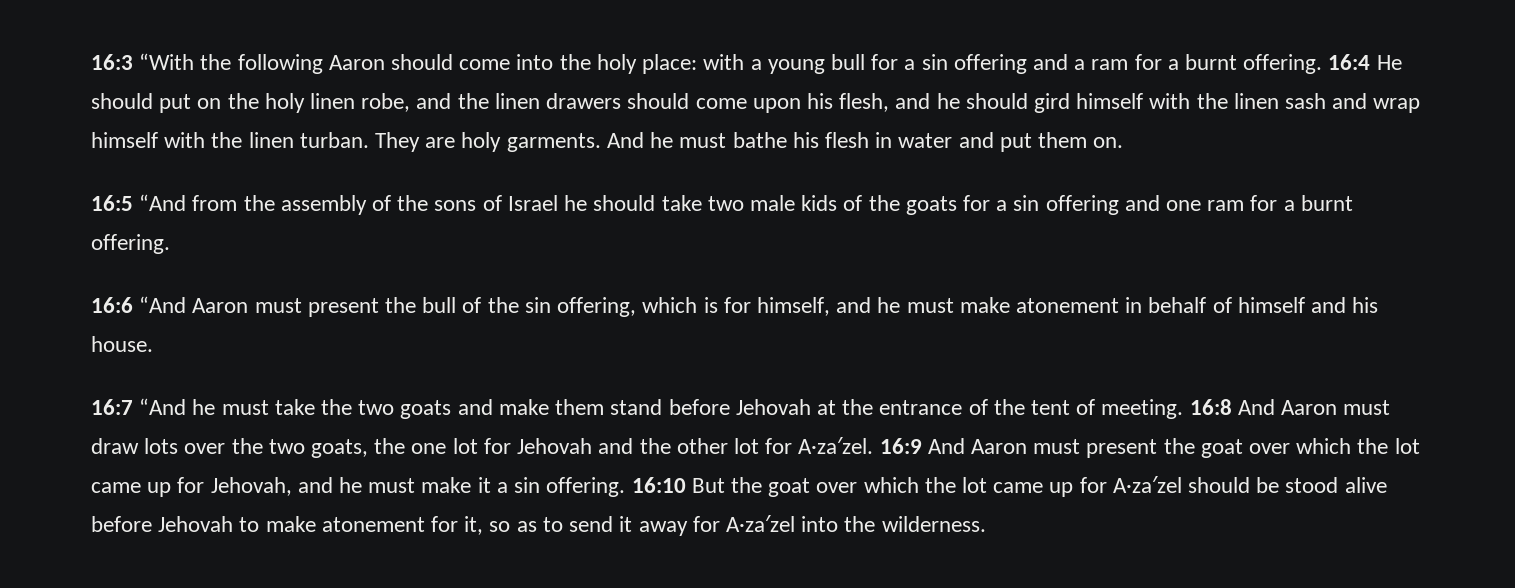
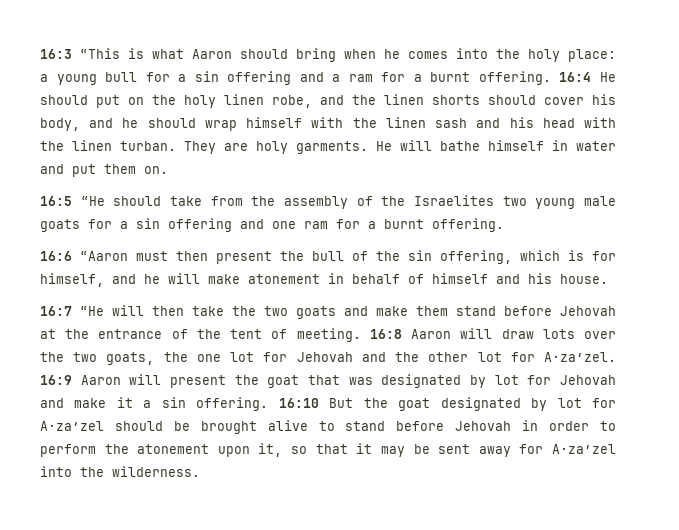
- 16:3 “With the following Aaron should come into the holy place: with a young bull for a sin offering and a ram for a burnt offering.
+ 16:3 “This is what Aaron should bring when he comes into the holy place: a young bull for a sin offering and a ram for a burnt offering.
- 16:4 He should put on the holy linen robe, and the linen drawers should come upon his flesh, and he should gird himself with the linen sash and wrap himself with the linen turban.
+ 16:4 He should put on the holy linen robe, and the linen shorts should cover his body, and he should wrap himself with the linen sash and his head with the linen turban.
- And he must bathe his flesh in water and put them on.
+ He will bathe himself in water and put them on.
- 16:5 “And from the assembly of the sons of Israel he should take two male kids of the goats for a sin offering and one ram for a burnt offering.
+ 16:5 “He should take from the assembly of the Israelites two young male goats for a sin offering and one ram for a burnt offering.
- 16:6 “And Aaron must present the bull of the sin offering, which is for himself, and he must make atonement in behalf of himself and his house.
+ 16:6 “Aaron must then present the bull of the sin offering, which is for himself, and he will make atonement in behalf of himself and his house.
- 16:7 “And he must take the two goats and make them stand before Jehovah at the entrance of the tent of meeting.
+ 16:7 “He will then take the two goats and make them stand before Jehovah at the entrance of the tent of meeting.
- 16:8 And Aaron must draw lots over the two goats, the one lot for Jehovah and the other lot for A·za′zel.
+ 16:8 Aaron will draw lots over the two goats, the one lot for Jehovah and the other lot for A·za′zel.
- 16:9 And Aaron must present the goat over which the lot came up for Jehovah, and he must make it a sin offering.
+ 16:9 Aaron will present the goat that was designated by lot for Jehovah and make it a sin offering.
- 16:10 But the goat over which the lot came up for A·za′zel should be stood alive before Jehovah to make atonement for it, so as to send it away for A·za′zel into the wilderness.
+ 16:10 But the goat designated by lot for A·za′zel should be brought alive to stand before Jehovah in order to perform the atonement upon it, so that it may be sent away for A·za′zel into the wilderness.

